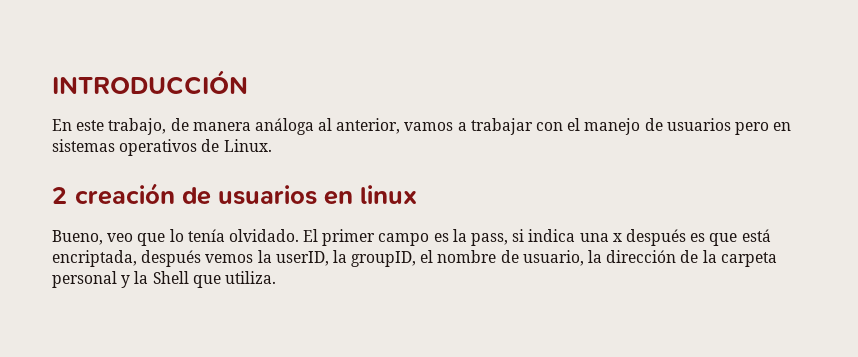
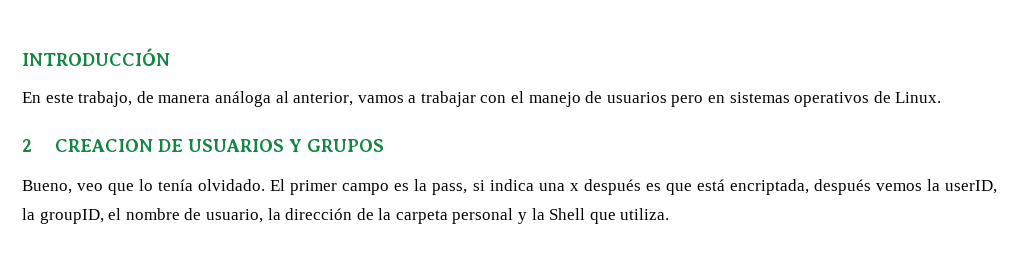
- 2 creación de usuarios en linux
+ 2 CREACION DE USUARIOS Y GRUPOS

